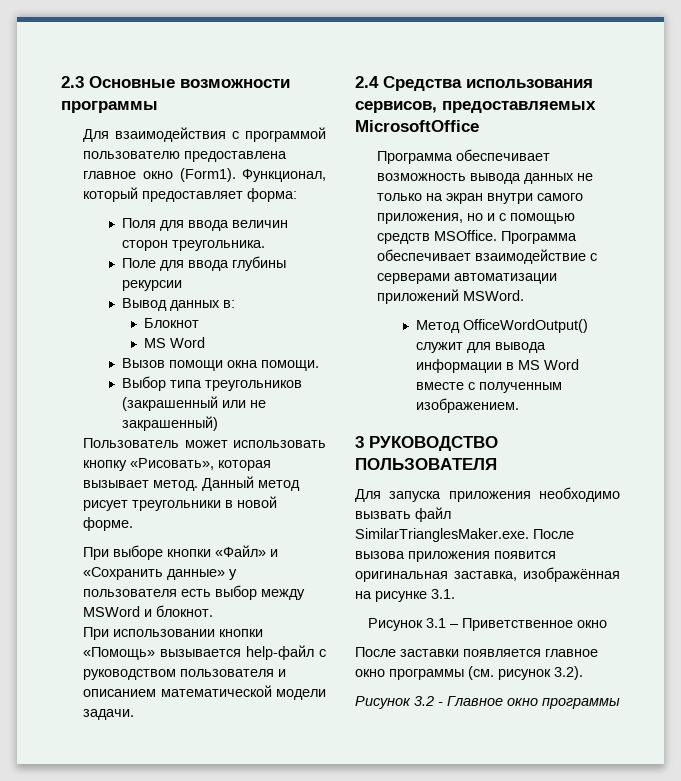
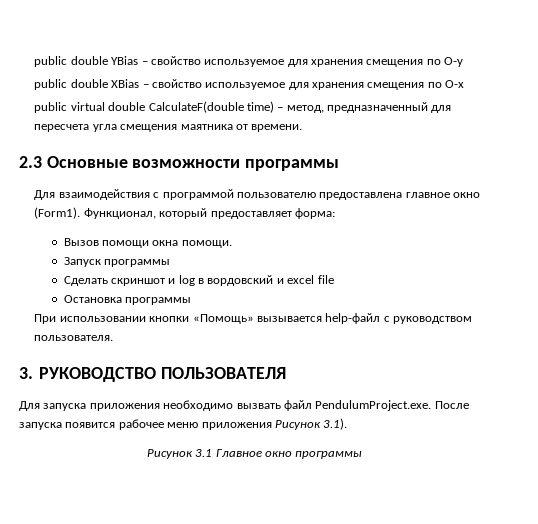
+ public double YBias – свойство используемое для хранения смещения по O-y
+ public double XBias – свойство используемое для хранения смещения по O-x
+ public virtual double CalculateF(double time) – метод, предназначенный для пересчета угла смещения маятника от времени.
- Поля для ввода величин сторон треугольника.
- Поле для ввода глубины рекурсии
- Вывод данных в:
- Блокнот
- MS Word
  Вызов помощи окна помощи.
- Выбор типа треугольников (закрашенный или не закрашенный)
- Пользователь может использовать кнопку «Рисовать», которая вызывает метод. Данный метод рисует треугольники в новой форме.
- При выборе кнопки «Файл» и «Сохранить данные» у пользователя есть выбор между MSWord и блокнот.
+ Запуск программы
+ Сделать скриншот и log в вордовский и excel file
+ Остановка программы
- При использовании кнопки «Помощь» вызывается help-файл с руководством пользователя и описанием математической модели задачи.
- 2.4 Средства использования сервисов, предоставляемых MicrosoftOffice
- Программа обеспечивает возможность вывода данных не только на экран внутри самого приложения, но и с помощью средств MSOffice. Программа обеспечивает взаимодействие с серверами автоматизации приложений MSWord.
- Метод OfficeWordOutput() служит для вывода информации в MS Word вместе с полученным изображением.
- 3 РУКОВОДСТВО ПОЛЬЗОВАТЕЛЯ
+ При использовании кнопки «Помощь» вызывается help-файл с руководством пользователя.
+ 3. РУКОВОДСТВО ПОЛЬЗОВАТЕЛЯ
- Для запуска приложения необходимо вызвать файл SimilarTrianglesMaker.exe. После вызова приложения появится оригинальная заставка, изображённая на рисунке 3.1.
- Рисунок 3.1 – Приветственное окно
- После заставки появляется главное окно программы (см. рисунок 3.2).
- Рисунок 3.2 - Главное окно программы
+ Для запуска приложения необходимо вызвать файл PendulumProject.exe. После запуска появится рабочее меню приложения Рисунок 3.1).
+ Рисунок 3.1 Главное окно программы

